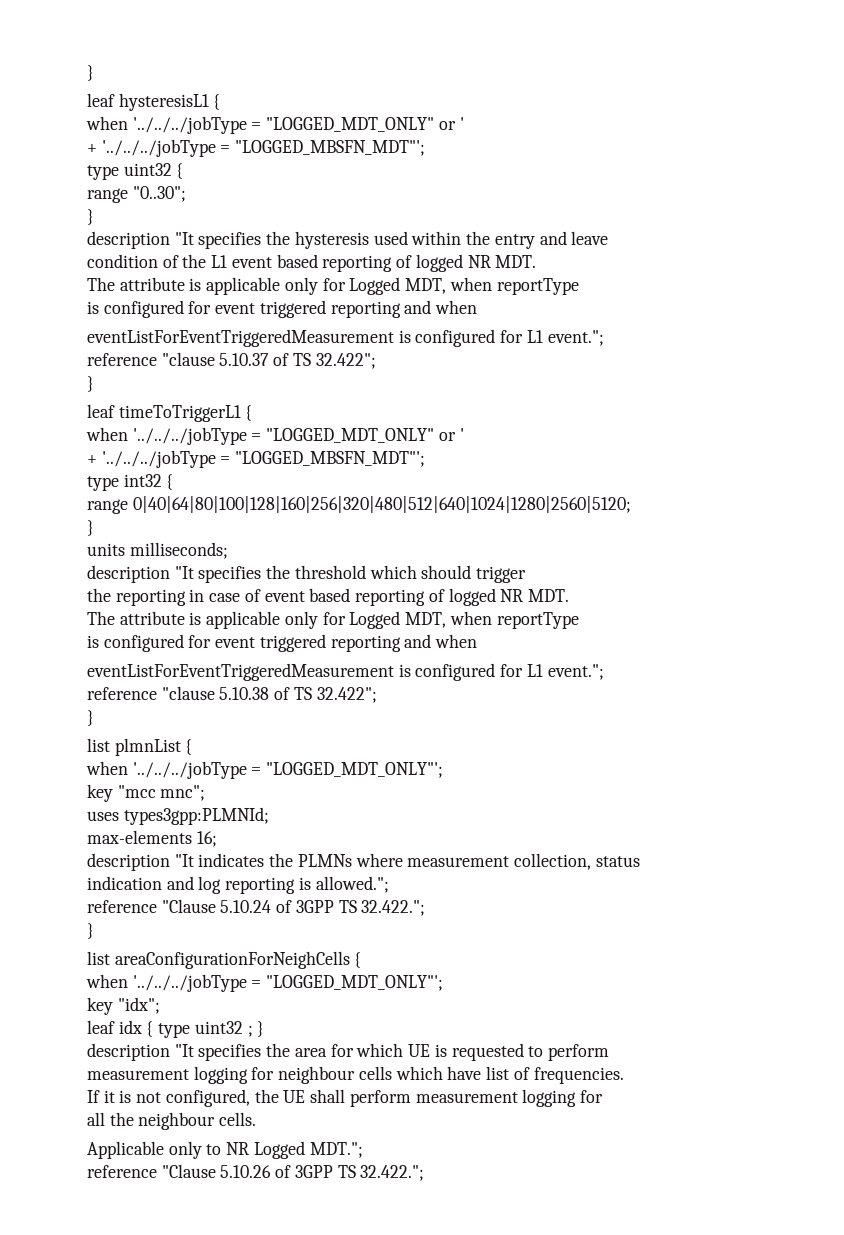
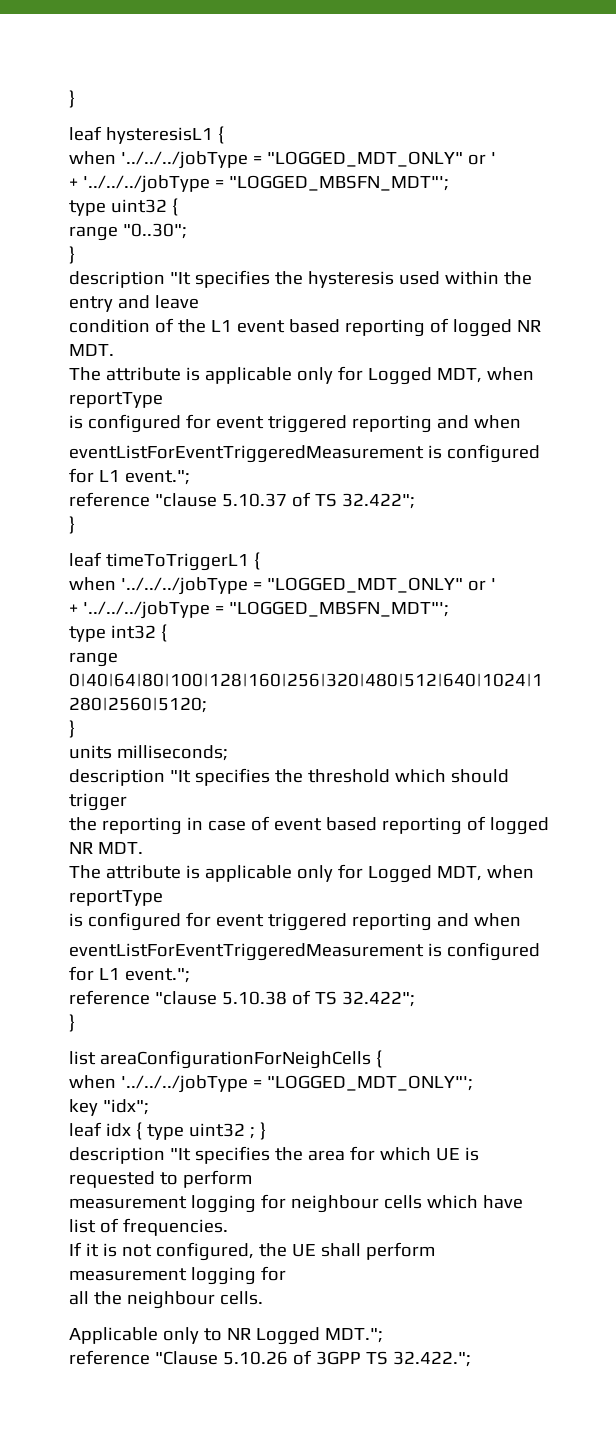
- list plmnList {
- when '../../../jobType = "LOGGED_MDT_ONLY"';
- key "mcc mnc";
- uses types3gpp:PLMNId;
- max-elements 16;
- description "It indicates the PLMNs where measurement collection, status
- indication and log reporting is allowed.";
- reference "Clause 5.10.24 of 3GPP TS 32.422.";
- }

